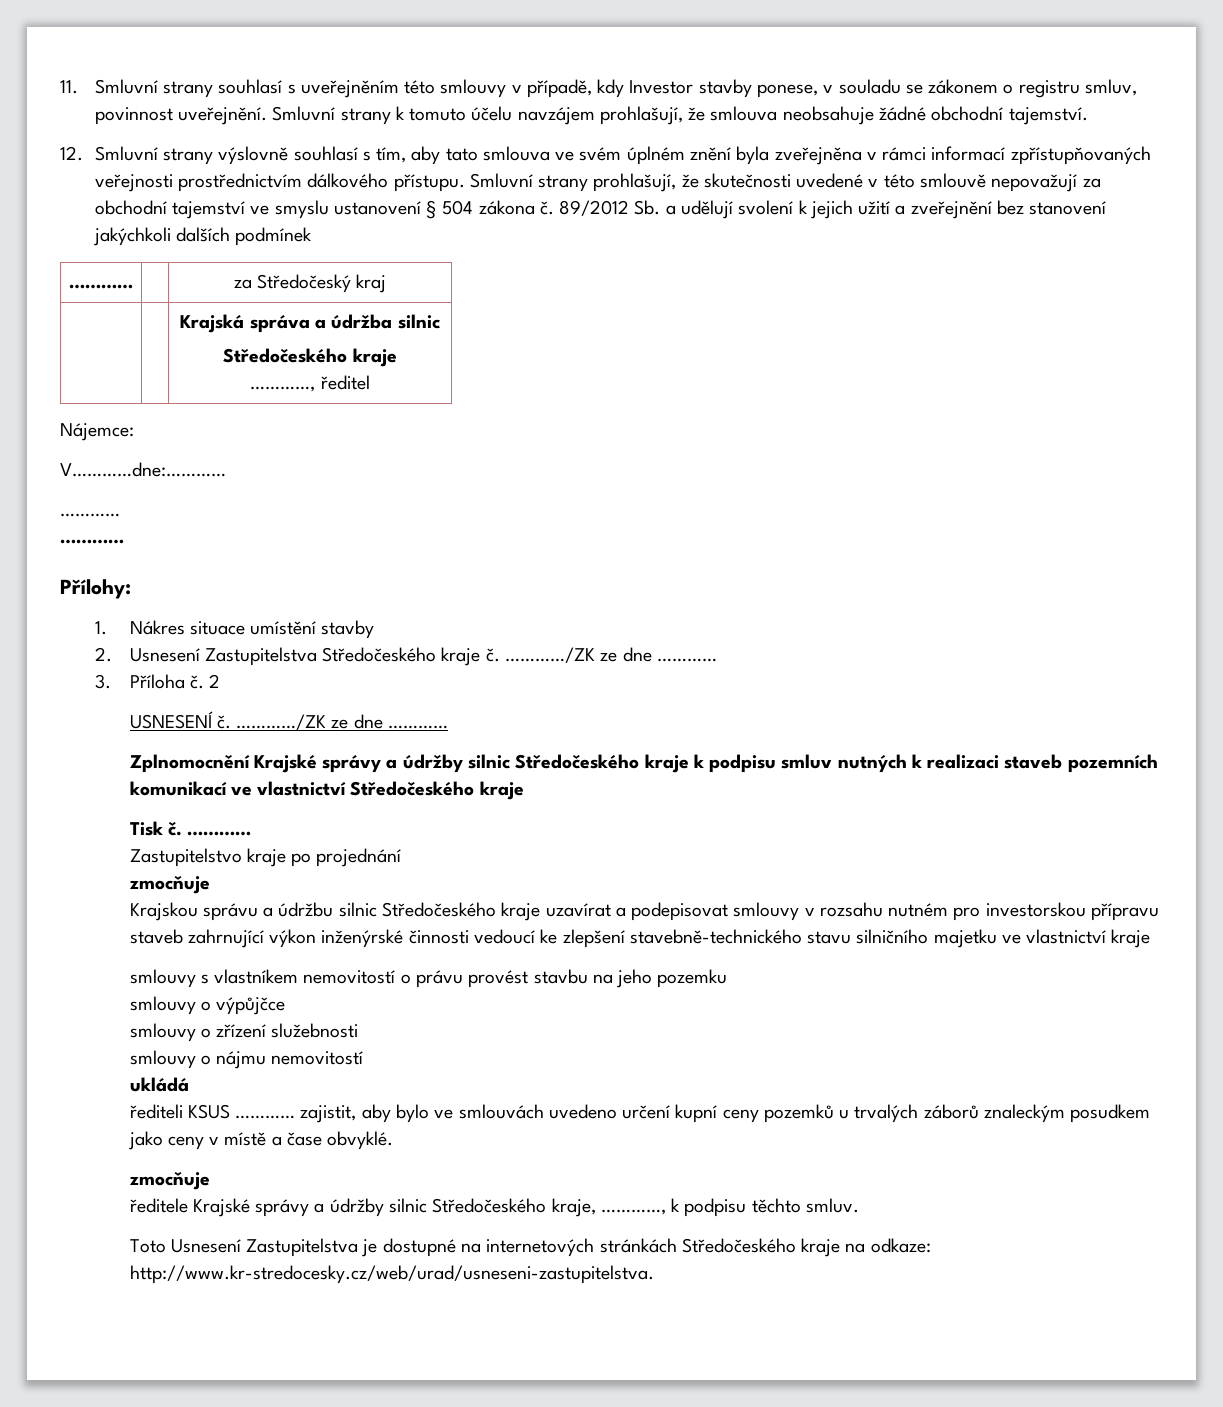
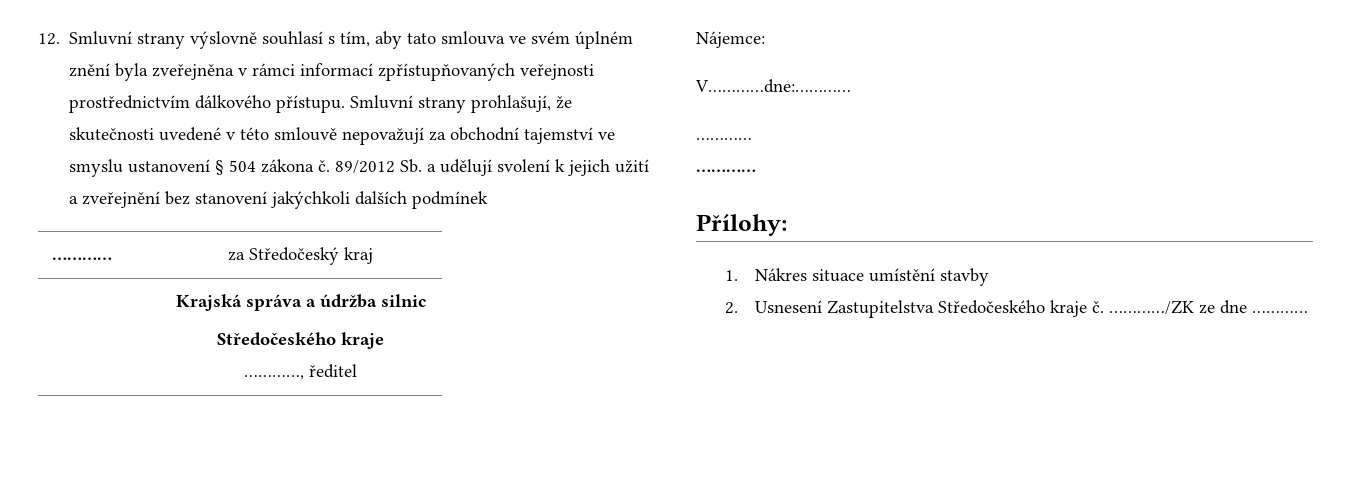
- 11. Smluvní strany souhlasí s uveřejněním této smlouvy v případě, kdy Investor stavby ponese, v souladu se zákonem o registru smluv, povinnost uveřejnění. Smluvní strany k tomuto účelu navzájem prohlašují, že smlouva neobsahuje žádné obchodní tajemství.
- 3. Příloha č. 2
- USNESENÍ č. …………/ZK ze dne …………
- Zplnomocnění Krajské správy a údržby silnic Středočeského kraje k podpisu smluv nutných k realizaci staveb pozemních komunikací ve vlastnictví Středočeského kraje
- Tisk č. …………
- Zastupitelstvo kraje po projednání
- zmocňuje
- Krajskou správu a údržbu silnic Středočeského kraje uzavírat a podepisovat smlouvy v rozsahu nutném pro investorskou přípravu staveb zahrnující výkon inženýrské činnosti vedoucí ke zlepšení stavebně-technického stavu silničního majetku ve vlastnictví kraje
- smlouvy s vlastníkem nemovitostí o právu provést stavbu na jeho pozemku
- smlouvy o výpůjčce
- smlouvy o zřízení služebnosti
- smlouvy o nájmu nemovitostí
- ukládá
- řediteli KSUS ………… zajistit, aby bylo ve smlouvách uvedeno určení kupní ceny pozemků u trvalých záborů znaleckým posudkem jako ceny v místě a čase obvyklé.
- zmocňuje
- ředitele Krajské správy a údržby silnic Středočeského kraje, …………, k podpisu těchto smluv.
- Toto Usnesení Zastupitelstva je dostupné na internetových stránkách Středočeského kraje na odkaze: http://www.kr-stredocesky.cz/web/urad/usneseni-zastupitelstva.

